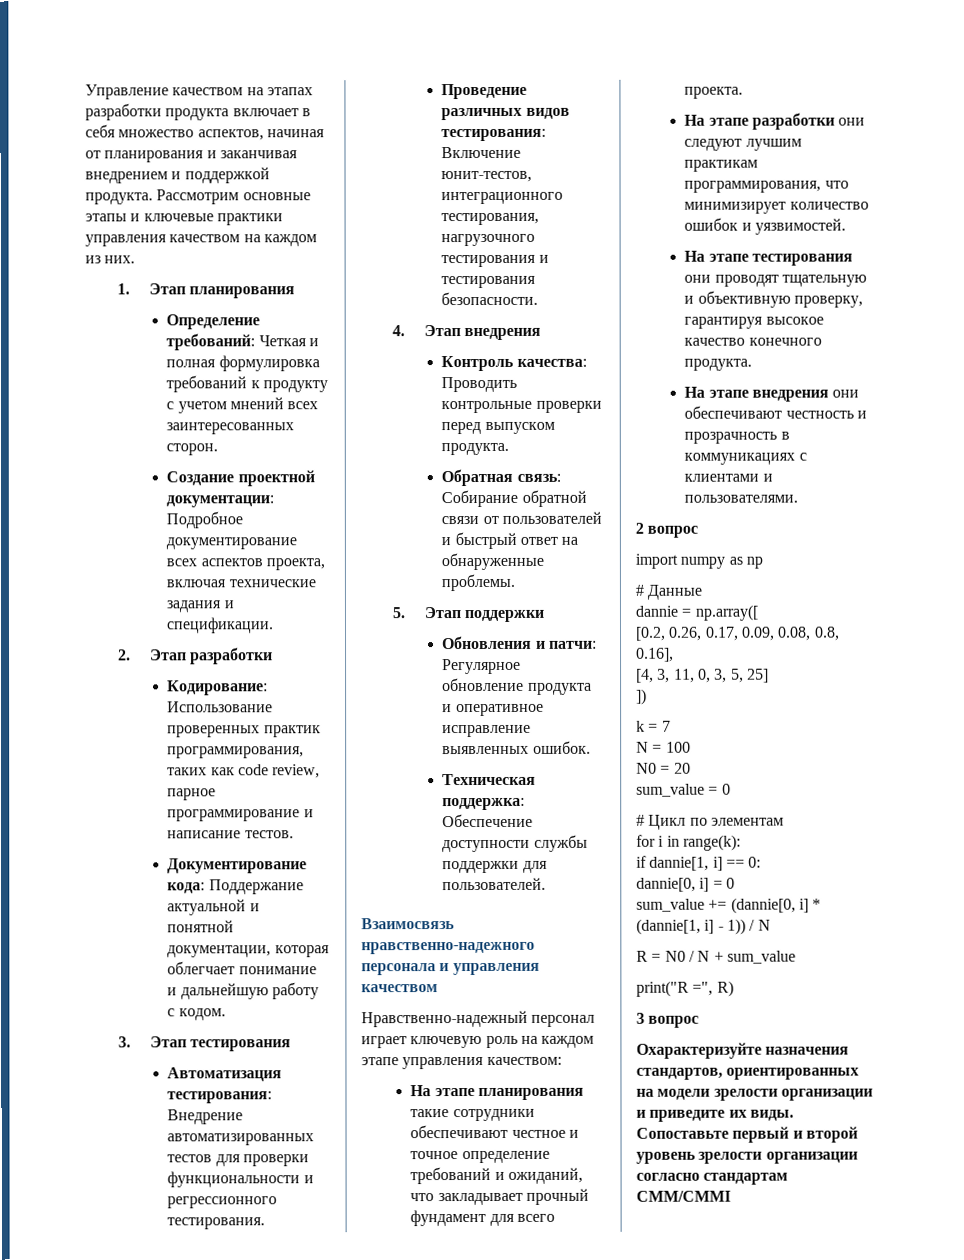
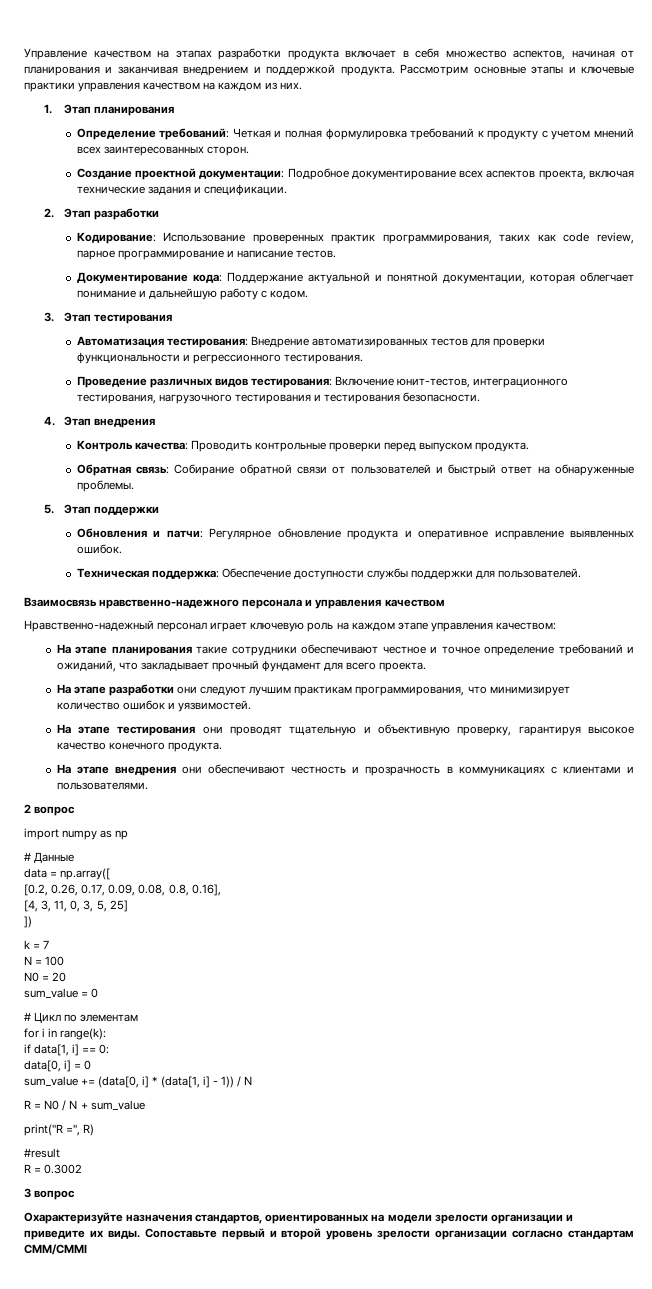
- dannie = np.array([
+ data = np.array([
- if dannie[1, i] == 0:
+ if data[1, i] == 0:
- dannie[0, i] = 0
+ data[0, i] = 0
- sum_value += (dannie[0, i] * (dannie[1, i] - 1)) / N
+ sum_value += (data[0, i] * (data[1, i] - 1)) / N
+ #result
+ R = 0.3002

